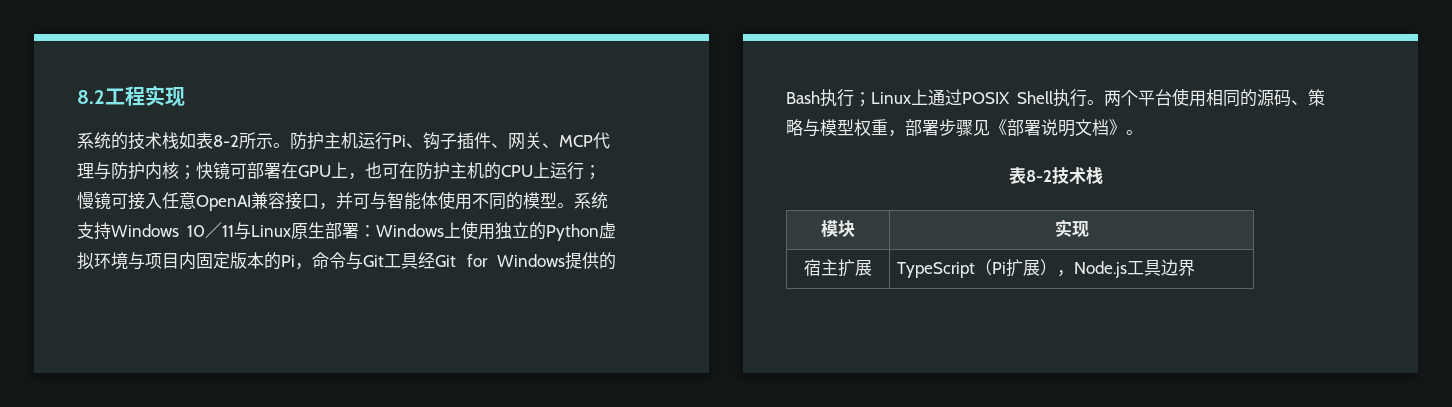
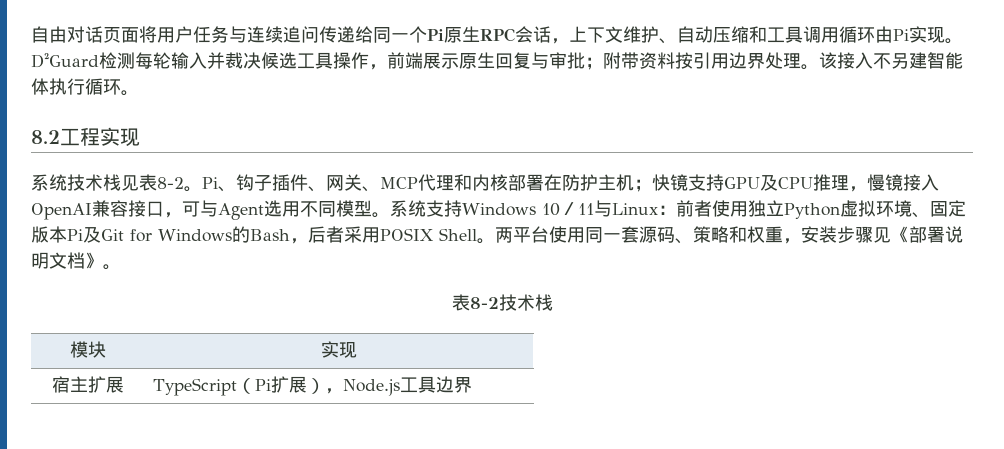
+ 自由对话页面将用户任务与连续追问传递给同一个Pi原生RPC会话，上下文维护、自动压缩和工具调用循环由Pi实现。D²Guard检测每轮输入并裁决候选工具操作，前端展示原生回复与审批；附带资料按引用边界处理。该接入不另建智能体执行循环。
  8.2工程实现
- 系统的技术栈如表8-2所示。防护主机运行Pi、钩子插件、网关、MCP代理与防护内核；快镜可部署在GPU上，也可在防护主机的CPU上运行；慢镜可接入任意OpenAI兼容接口，并可与智能体使用不同的模型。
+ 系统技术栈见表8-2。Pi、钩子插件、网关、MCP代理和内核部署在防护主机；快镜支持GPU及CPU推理，慢镜接入OpenAI兼容接口，可与Agent选用不同模型。
- 系统支持Windows 10／11与Linux原生部署：Windows上使用独立的Python虚拟环境与项目内固定版本的Pi，命令与Git工具经Git for Windows提供的Bash执行；Linux上通过POSIX Shell执行。两个平台使用相同的源码、策略与模型权重，部署步骤见《部署说明文档》。
+ 系统支持Windows 10／11与Linux：前者使用独立Python虚拟环境、固定版本Pi及Git for Windows的Bash，后者采用POSIX Shell。两平台使用同一套源码、策略和权重，安装步骤见《部署说明文档》。

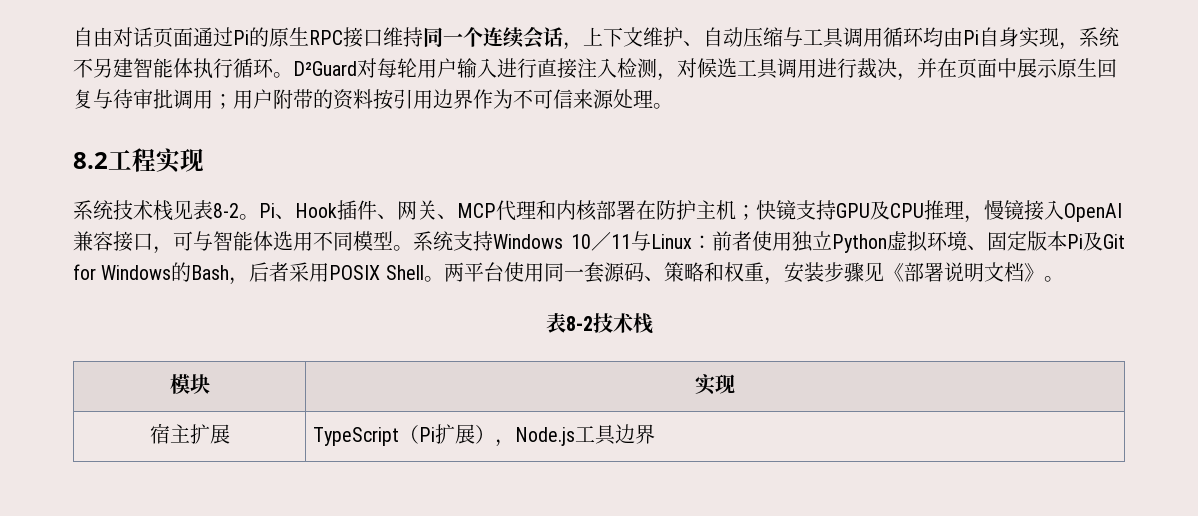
- 自由对话页面将用户任务与连续追问传递给同一个Pi原生RPC会话，上下文维护、自动压缩和工具调用循环由Pi实现。D²Guard检测每轮输入并裁决候选工具操作，前端展示原生回复与审批；附带资料按引用边界处理。该接入不另建智能体执行循环。
+ 自由对话页面通过Pi的原生RPC接口维持同一个连续会话，上下文维护、自动压缩与工具调用循环均由Pi自身实现，系统不另建智能体执行循环。D²Guard对每轮用户输入进行直接注入检测，对候选工具调用进行裁决，并在页面中展示原生回复与待审批调用；用户附带的资料按引用边界作为不可信来源处理。
- Pi、钩子插件、网关、MCP代理和内核部署在防护主机；快镜支持GPU及CPU推理，慢镜接入OpenAI兼容接口，可与Agent选用不同模型。
+ Pi、Hook插件、网关、MCP代理和内核部署在防护主机；快镜支持GPU及CPU推理，慢镜接入OpenAI兼容接口，可与智能体选用不同模型。

